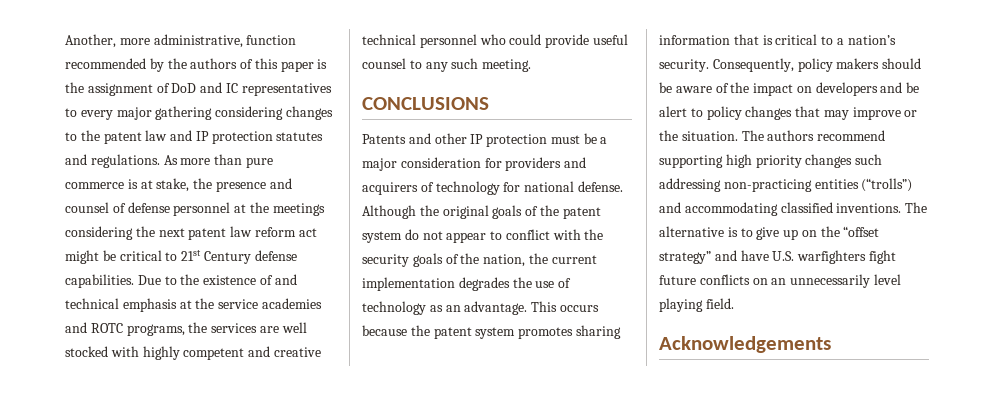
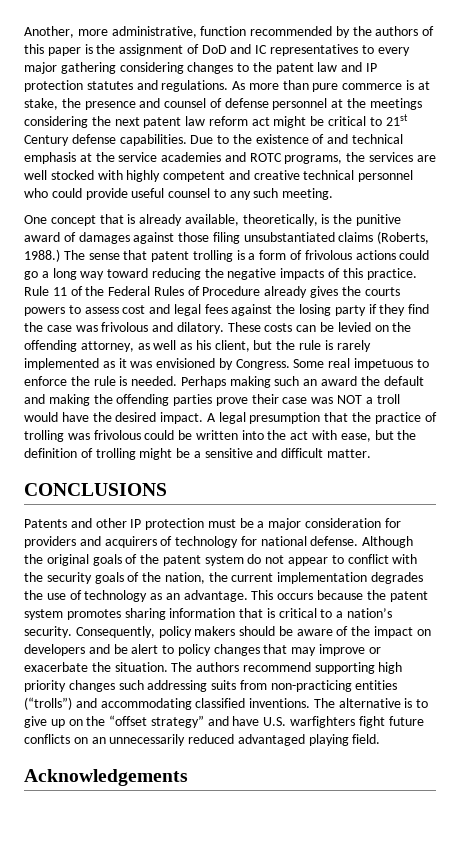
+ One concept that is already available, theoretically, is the punitive award of damages against those filing unsubstantiated claims (Roberts, 1988.) The sense that patent trolling is a form of frivolous actions could go a long way toward reducing the negative impacts of this practice. Rule 11 of the Federal Rules of Procedure already gives the courts powers to assess cost and legal fees against the losing party if they find the case was frivolous and dilatory. These costs can be levied on the offending attorney, as well as his client, but the rule is rarely implemented as it was envisioned by Congress. Some real impetuous to enforce the rule is needed. Perhaps making such an award the default and making the offending parties prove their case was NOT a troll would have the desired impact. A legal presumption that the practice of trolling was frivolous could be written into the act with ease, but the definition of trolling might be a sensitive and difficult matter.
- Consequently, policy makers should be aware of the impact on developers and be alert to policy changes that may improve or the situation.
+ Consequently, policy makers should be aware of the impact on developers and be alert to policy changes that may improve or exacerbate the situation.
- The authors recommend supporting high priority changes such addressing non-practicing entities (“trolls”) and accommodating classified inventions.
+ The authors recommend supporting high priority changes such addressing suits from non-practicing entities (“trolls”) and accommodating classified inventions.
- The alternative is to give up on the “offset strategy” and have U.S. warfighters fight future conflicts on an unnecessarily level playing field.
+ The alternative is to give up on the “offset strategy” and have U.S. warfighters fight future conflicts on an unnecessarily reduced advantaged playing field.

